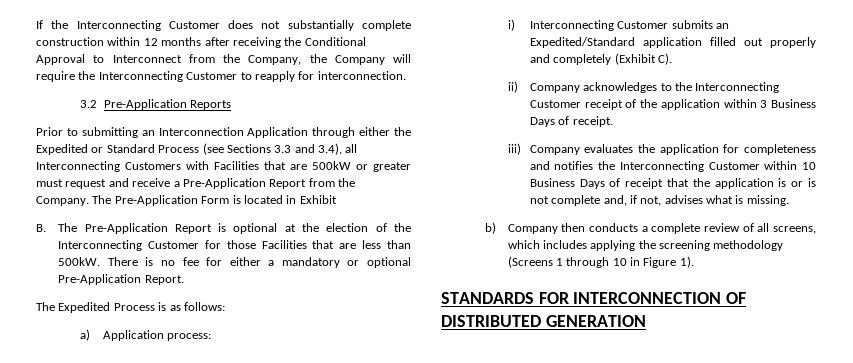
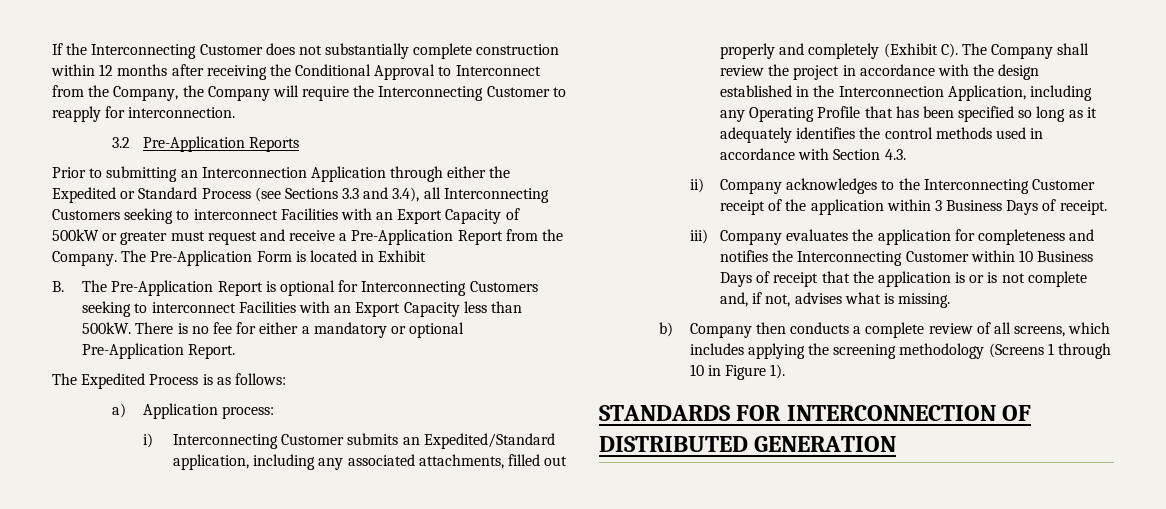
- Prior to submitting an Interconnection Application through either the Expedited or Standard Process (see Sections 3.3 and 3.4), all Interconnecting Customers with Facilities that are 500kW or greater must request and receive a Pre-Application Report from the Company.
+ Prior to submitting an Interconnection Application through either the Expedited or Standard Process (see Sections 3.3 and 3.4), all Interconnecting Customers seeking to interconnect Facilities with an Export Capacity of 500kW or greater must request and receive a Pre-Application Report from the Company.
- B. The Pre-Application Report is optional at the election of the Interconnecting Customer for those Facilities that are less than 500kW.
+ B. The Pre-Application Report is optional for Interconnecting Customers seeking to interconnect Facilities with an Export Capacity less than 500kW.
- i) Interconnecting Customer submits an Expedited/Standard application filled out properly and completely (Exhibit C).
+ i) Interconnecting Customer submits an Expedited/Standard application, including any associated attachments, filled out properly and completely (Exhibit C). The Company shall review the project in accordance with the design established in the Interconnection Application, including any Operating Profile that has been specified so long as it adequately identifies the control methods used in accordance with Section 4.3.

